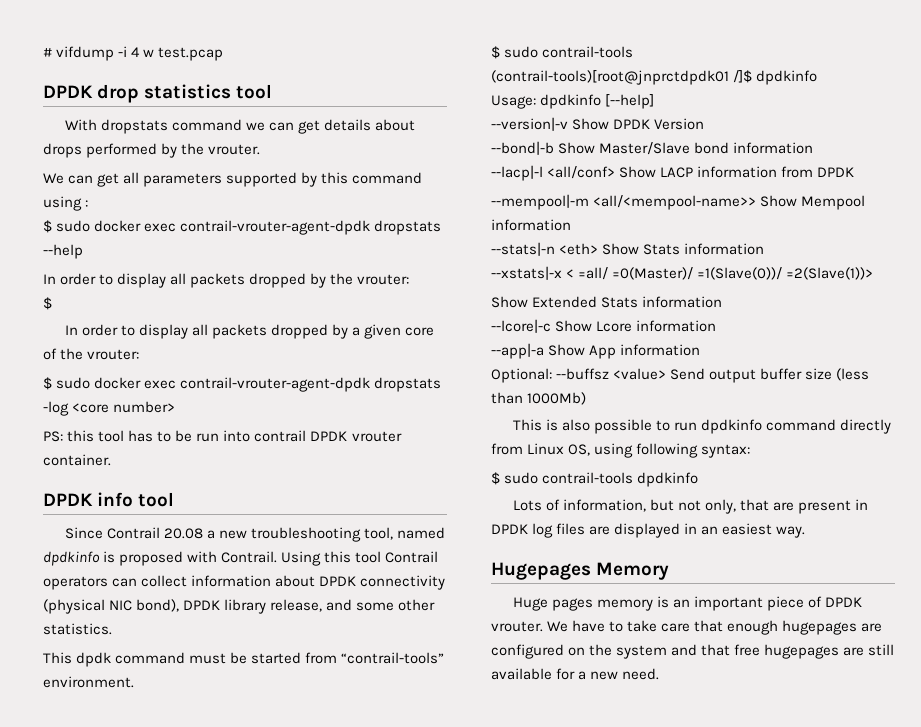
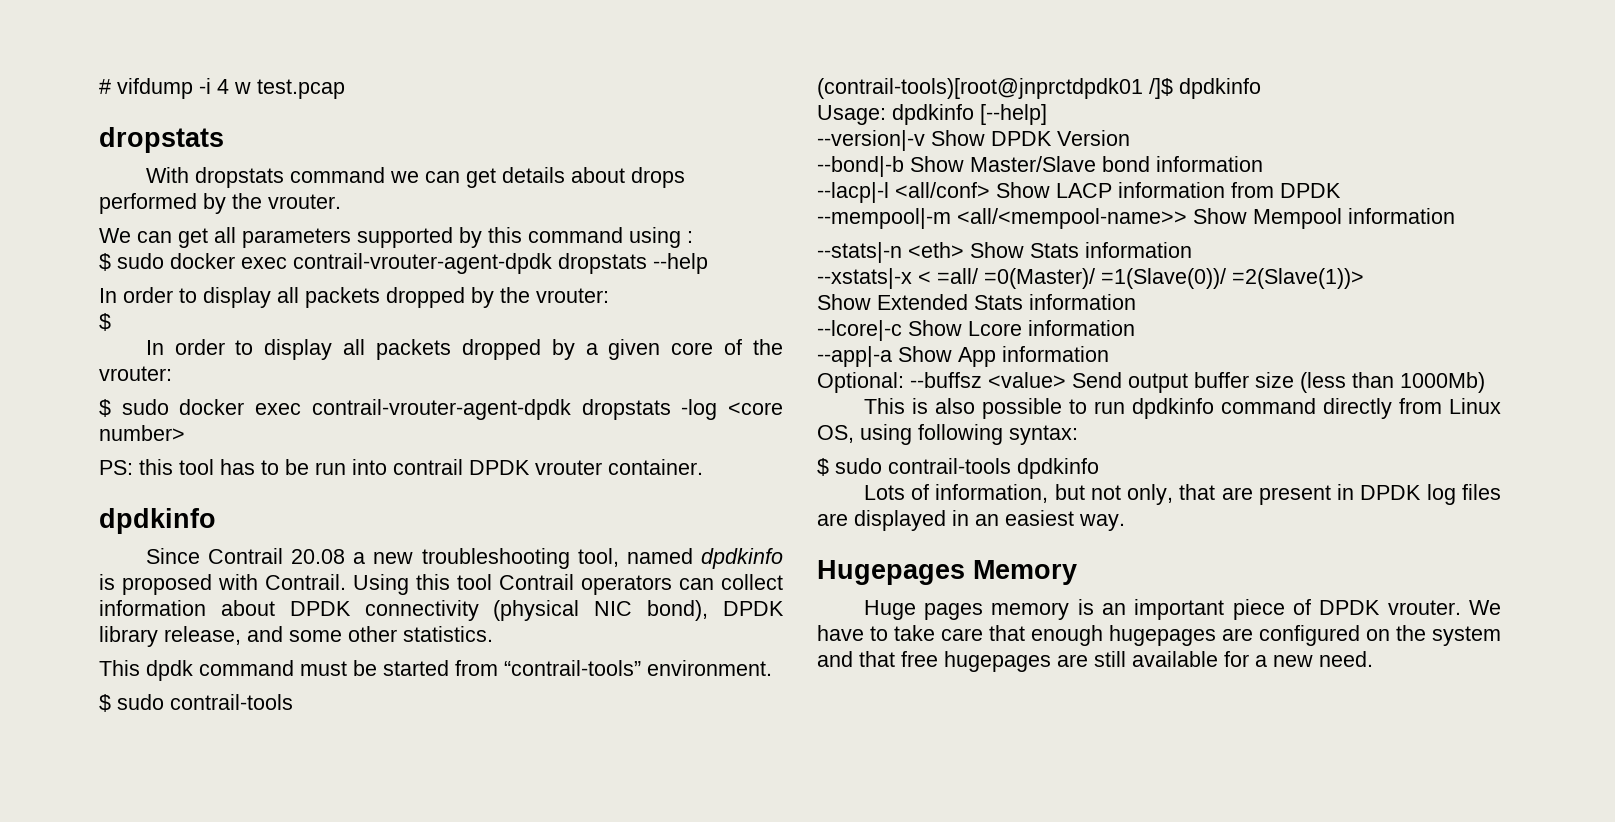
  # vifdump -i 4 w test.pcap
- DPDK drop statistics tool
+ dropstats
  PS: this tool has to be run into contrail DPDK vrouter container.
- DPDK info tool
+ dpdkinfo

